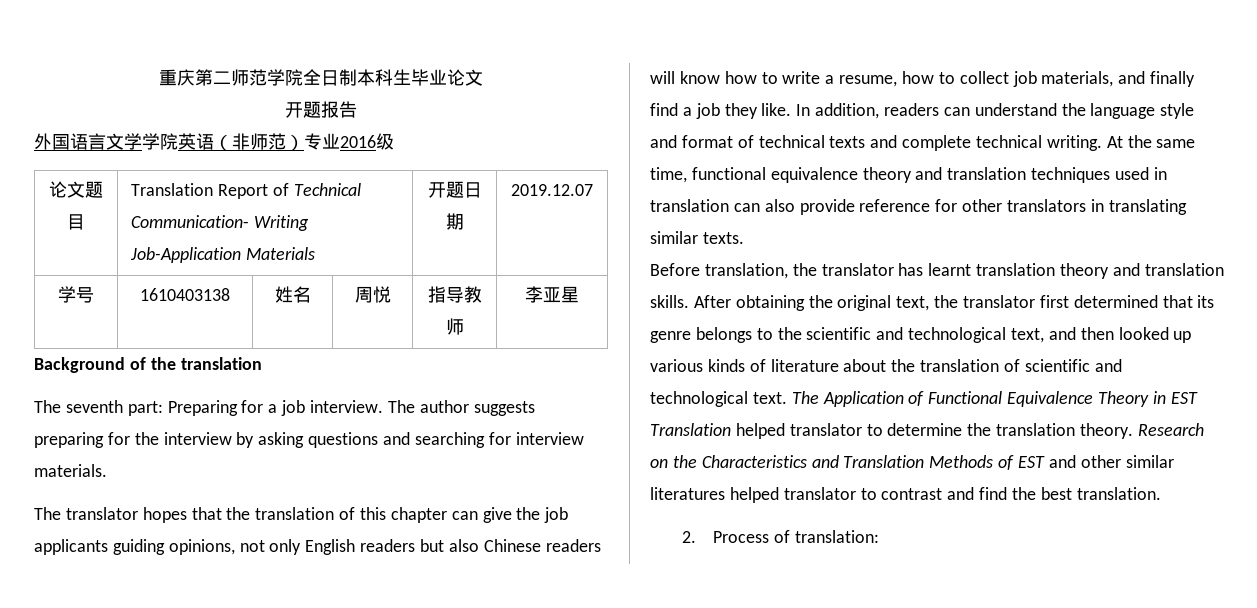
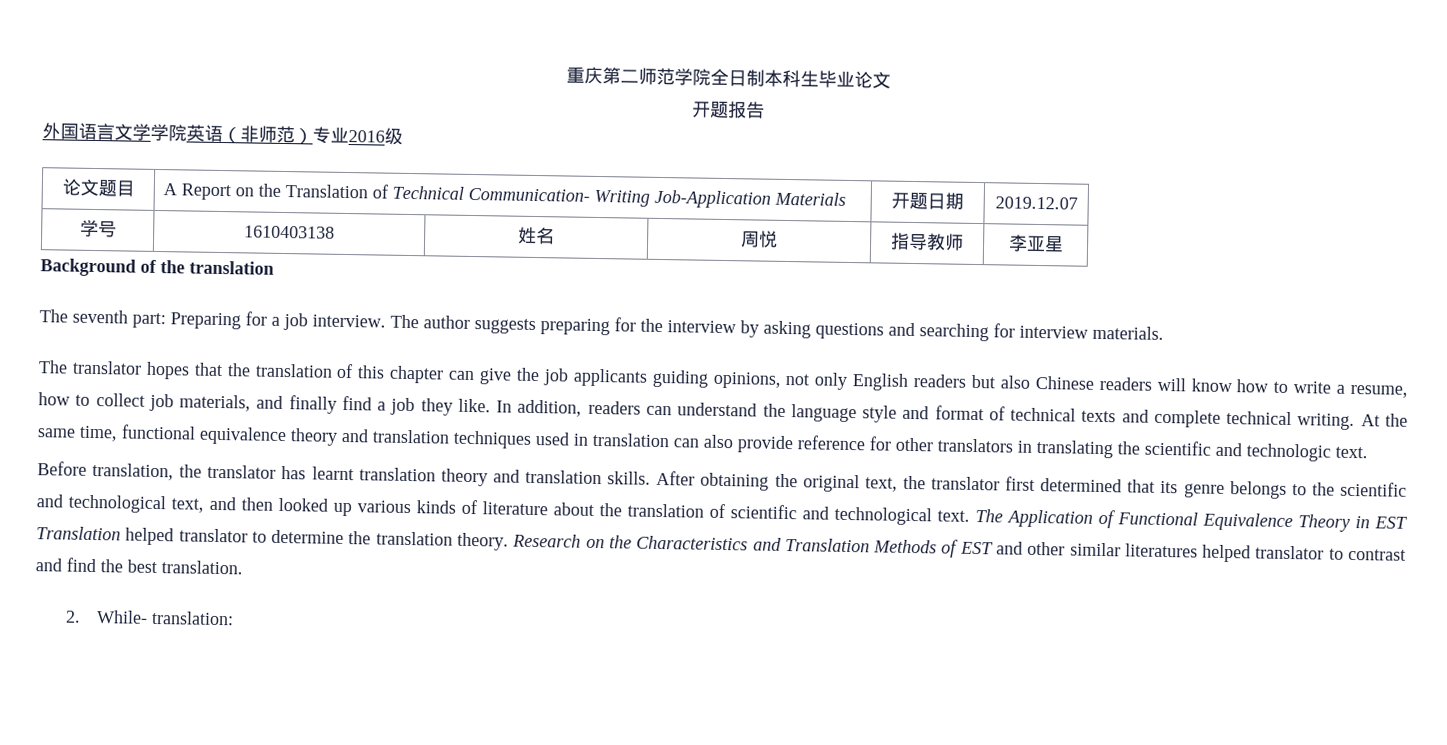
- 论文题目 | Translation Report of Technical Communication- Writing Job-Application Materials | 开题日期 | 2019.12.07
+ 论文题目 | A Report on the Translation of Technical Communication- Writing Job-Application Materials | 开题日期 | 2019.12.07
- At the same time, functional equivalence theory and translation techniques used in translation can also provide reference for other translators in translating similar texts.
+ At the same time, functional equivalence theory and translation techniques used in translation can also provide reference for other translators in translating the scientific and technologic text.
- 2. Process of translation:
+ 2. While- translation:

